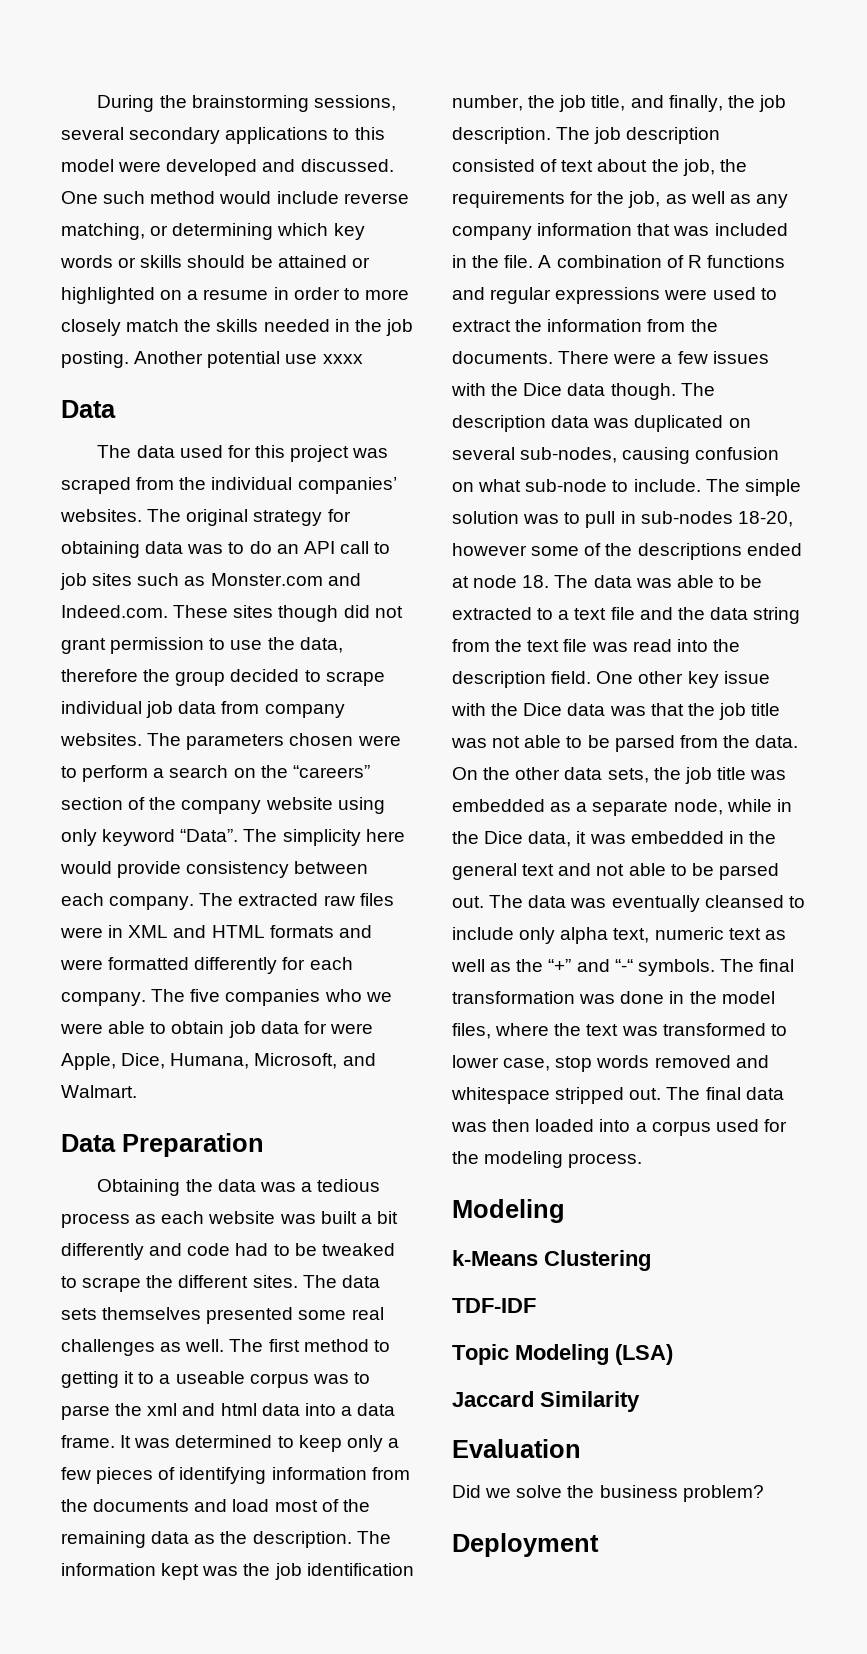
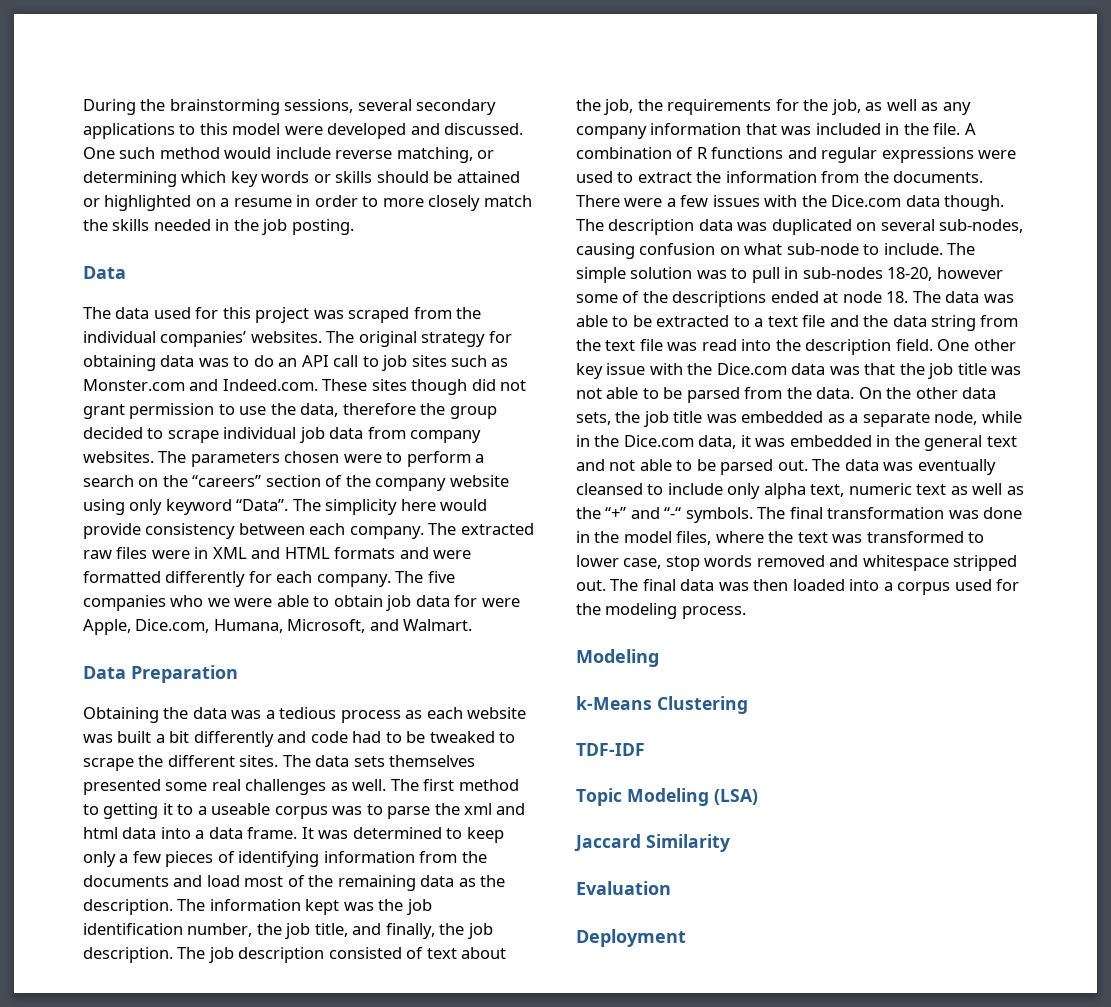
- Another potential use xxxx
- The five companies who we were able to obtain job data for were Apple, Dice, Humana, Microsoft, and Walmart.
+ The five companies who we were able to obtain job data for were Apple, Dice.com, Humana, Microsoft, and Walmart.
- There were a few issues with the Dice data though.
+ There were a few issues with the Dice.com data though.
- One other key issue with the Dice data was that the job title was not able to be parsed from the data.
+ One other key issue with the Dice.com data was that the job title was not able to be parsed from the data.
- On the other data sets, the job title was embedded as a separate node, while in the Dice data, it was embedded in the general text and not able to be parsed out.
+ On the other data sets, the job title was embedded as a separate node, while in the Dice.com data, it was embedded in the general text and not able to be parsed out.
- Did we solve the business problem?

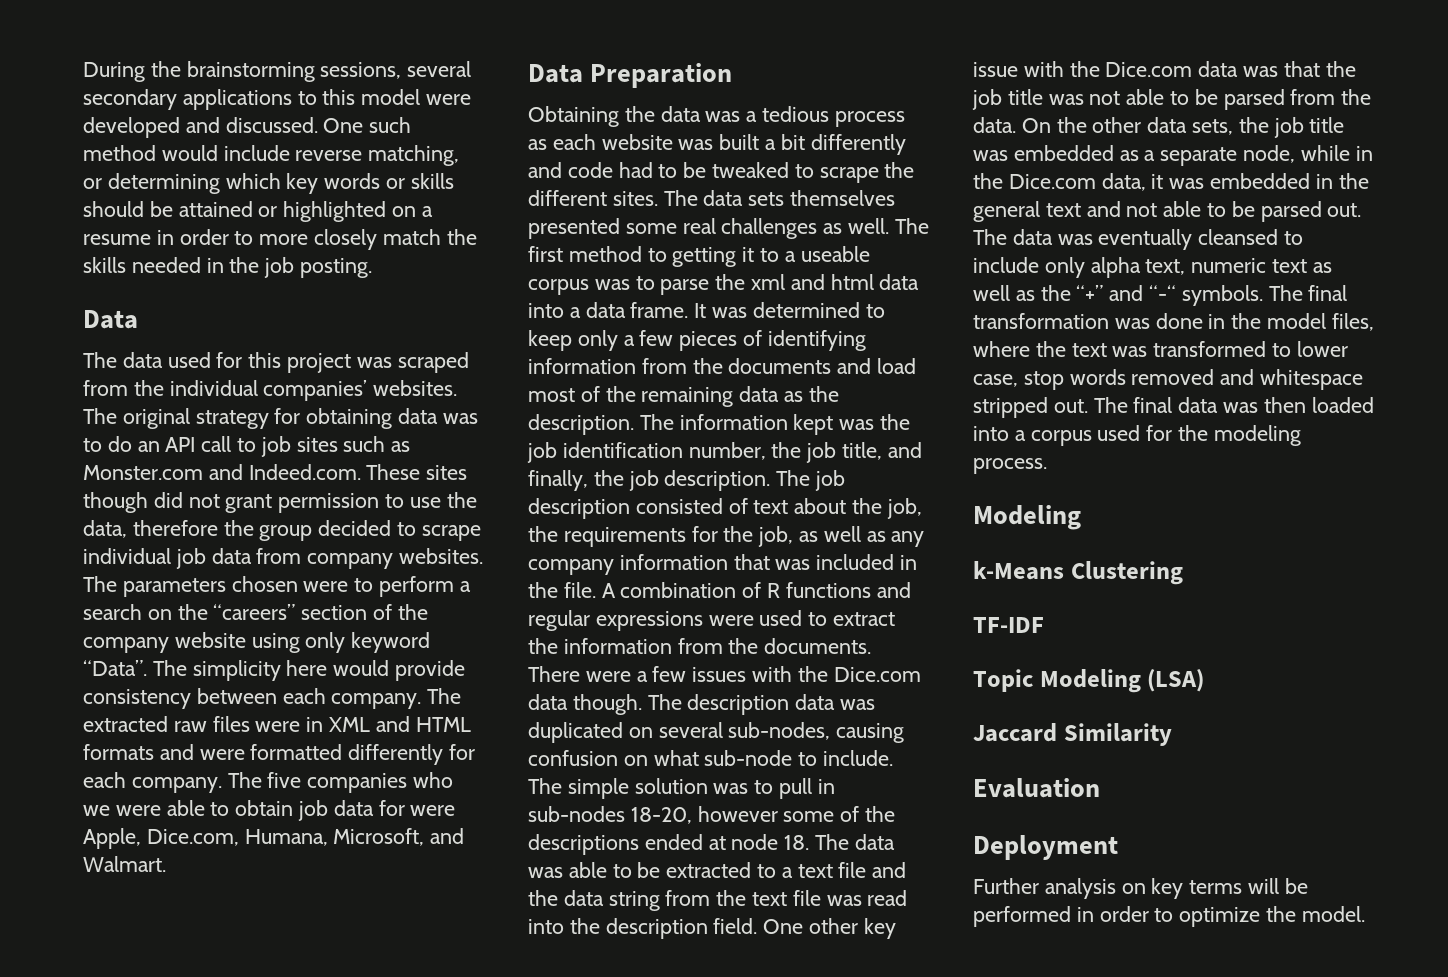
- TDF-IDF
+ TF-IDF
+ Further analysis on key terms will be performed in order to optimize the model.

